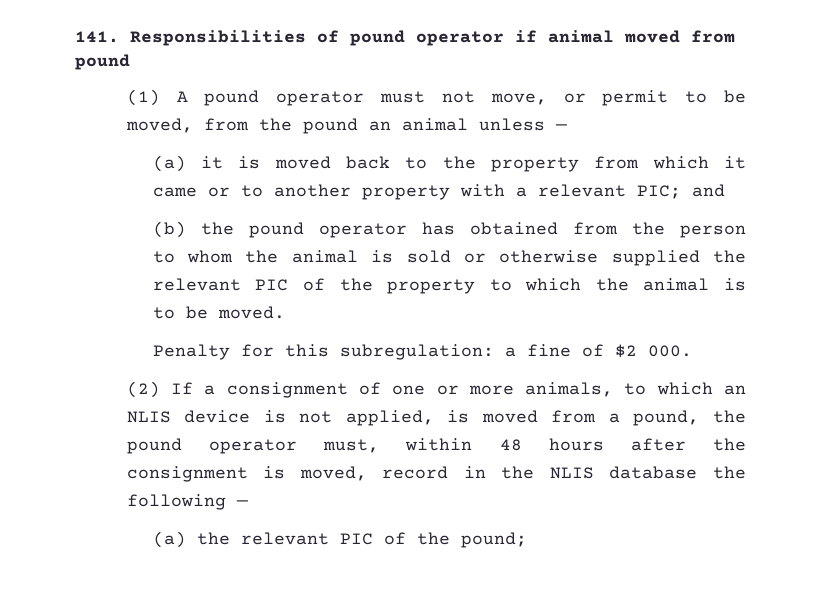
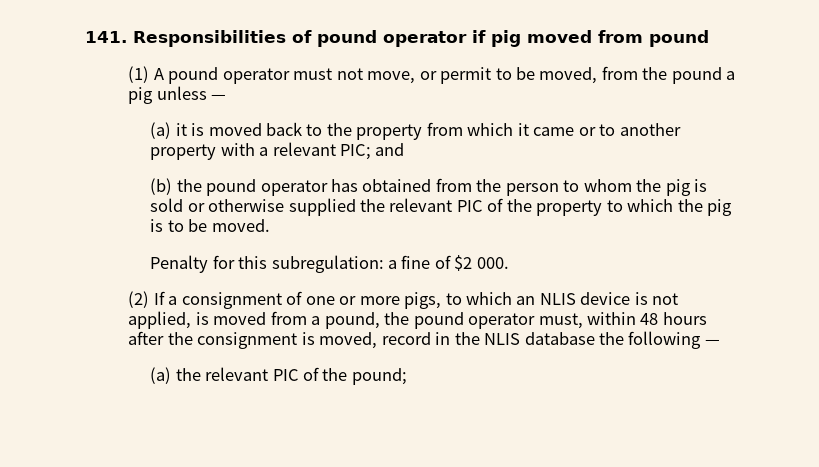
- 141. Responsibilities of pound operator if animal moved from pound
+ 141. Responsibilities of pound operator if pig moved from pound
- (1) A pound operator must not move, or permit to be moved, from the pound an animal unless —
+ (1) A pound operator must not move, or permit to be moved, from the pound a pig unless —
- (b) the pound operator has obtained from the person to whom the animal is sold or otherwise supplied the relevant PIC of the property to which the animal is to be moved.
+ (b) the pound operator has obtained from the person to whom the pig is sold or otherwise supplied the relevant PIC of the property to which the pig is to be moved.
- (2) If a consignment of one or more animals, to which an NLIS device is not applied, is moved from a pound, the pound operator must, within 48 hours after the consignment is moved, record in the NLIS database the following —
+ (2) If a consignment of one or more pigs, to which an NLIS device is not applied, is moved from a pound, the pound operator must, within 48 hours after the consignment is moved, record in the NLIS database the following —

